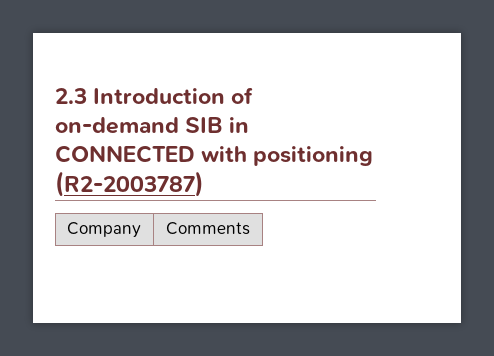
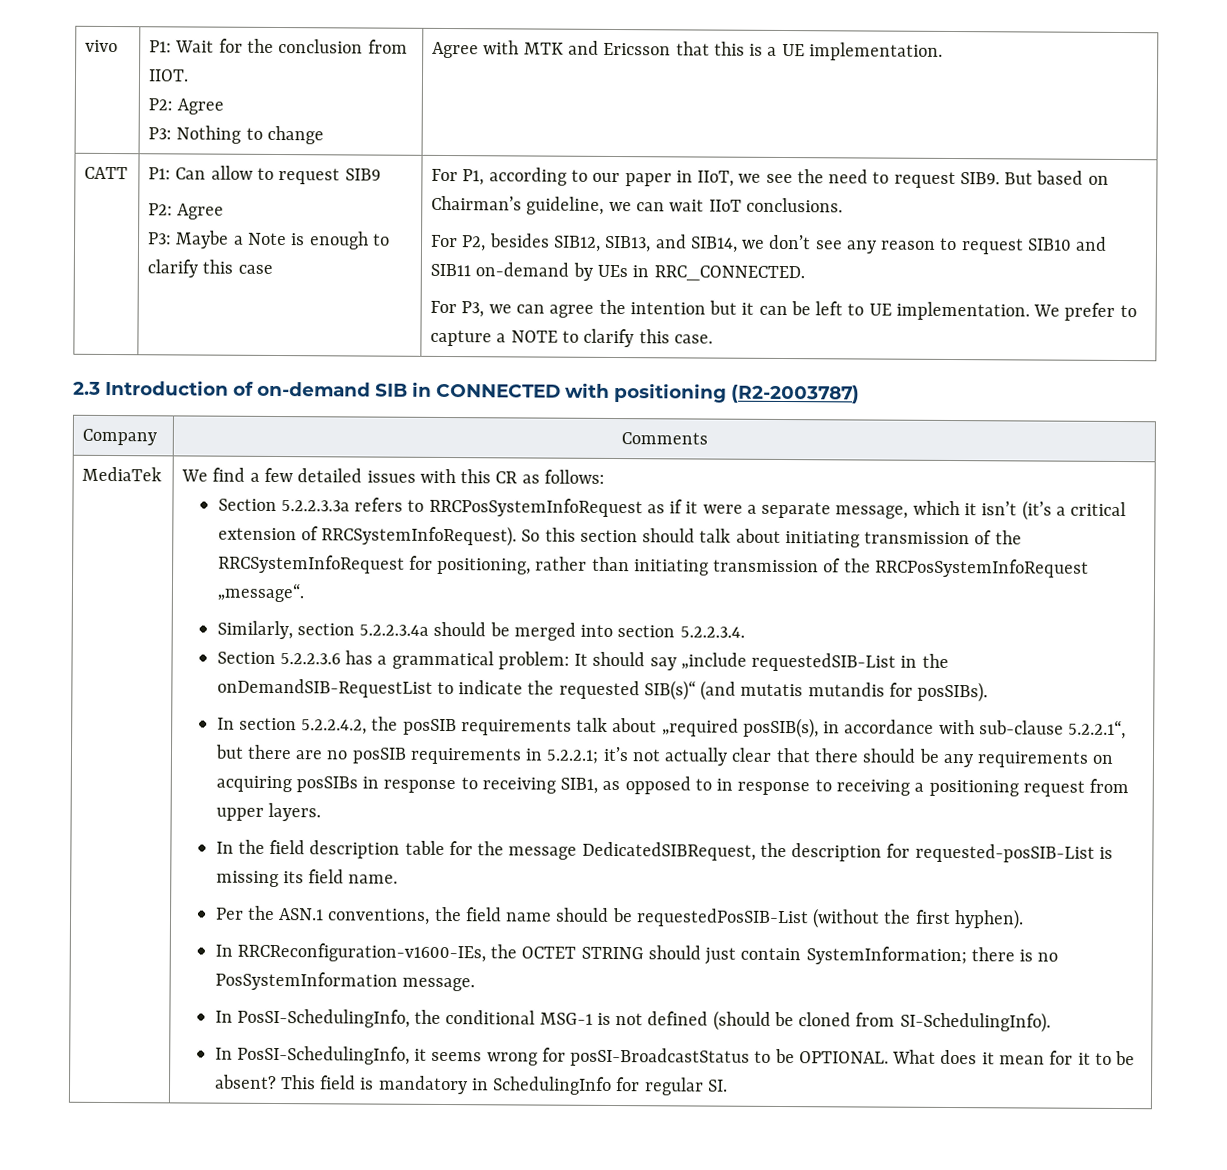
+ vivo | P1: Wait for the conclusion from IIOT.
+ P2: Agree
+ P3: Nothing to change | Agree with MTK and Ericsson that this is a UE implementation.
+ CATT | P1: Can allow to request SIB9
+ P2: Agree
+ P3: Maybe a Note is enough to clarify this case | For P1, according to our paper in IIoT, we see the need to request SIB9. But based on Chairman’s guideline, we can wait IIoT conclusions.
+ For P2, besides SIB12, SIB13, and SIB14, we don’t see any reason to request SIB10 and SIB11 on-demand by UEs in RRC_CONNECTED.
+ For P3, we can agree the intention but it can be left to UE implementation. We prefer to capture a NOTE to clarify this case.
+ MediaTek | We find a few detailed issues with this CR as follows:
+ Section 5.2.2.3.3a refers to RRCPosSystemInfoRequest as if it were a separate message, which it isn’t (it’s a critical extension of RRCSystemInfoRequest). So this section should talk about initiating transmission of the RRCSystemInfoRequest for positioning, rather than initiating transmission of the RRCPosSystemInfoRequest „message“.
+ Similarly, section 5.2.2.3.4a should be merged into section 5.2.2.3.4.
+ Section 5.2.2.3.6 has a grammatical problem: It should say „include requestedSIB-List in the onDemandSIB-RequestList to indicate the requested SIB(s)“ (and mutatis mutandis for posSIBs).
+ In section 5.2.2.4.2, the posSIB requirements talk about „required posSIB(s), in accordance with sub-clause 5.2.2.1“, but there are no posSIB requirements in 5.2.2.1; it’s not actually clear that there should be any requirements on acquiring posSIBs in response to receiving SIB1, as opposed to in response to receiving a positioning request from upper layers.
+ In the field description table for the message DedicatedSIBRequest, the description for requested-posSIB-List is missing its field name.
+ Per the ASN.1 conventions, the field name should be requestedPosSIB-List (without the first hyphen).
+ In RRCReconfiguration-v1600-IEs, the OCTET STRING should just contain SystemInformation; there is no PosSystemInformation message.
+ In PosSI-SchedulingInfo, the conditional MSG-1 is not defined (should be cloned from SI-SchedulingInfo).
+ In PosSI-SchedulingInfo, it seems wrong for posSI-BroadcastStatus to be OPTIONAL. What does it mean for it to be absent? This field is mandatory in SchedulingInfo for regular SI.

